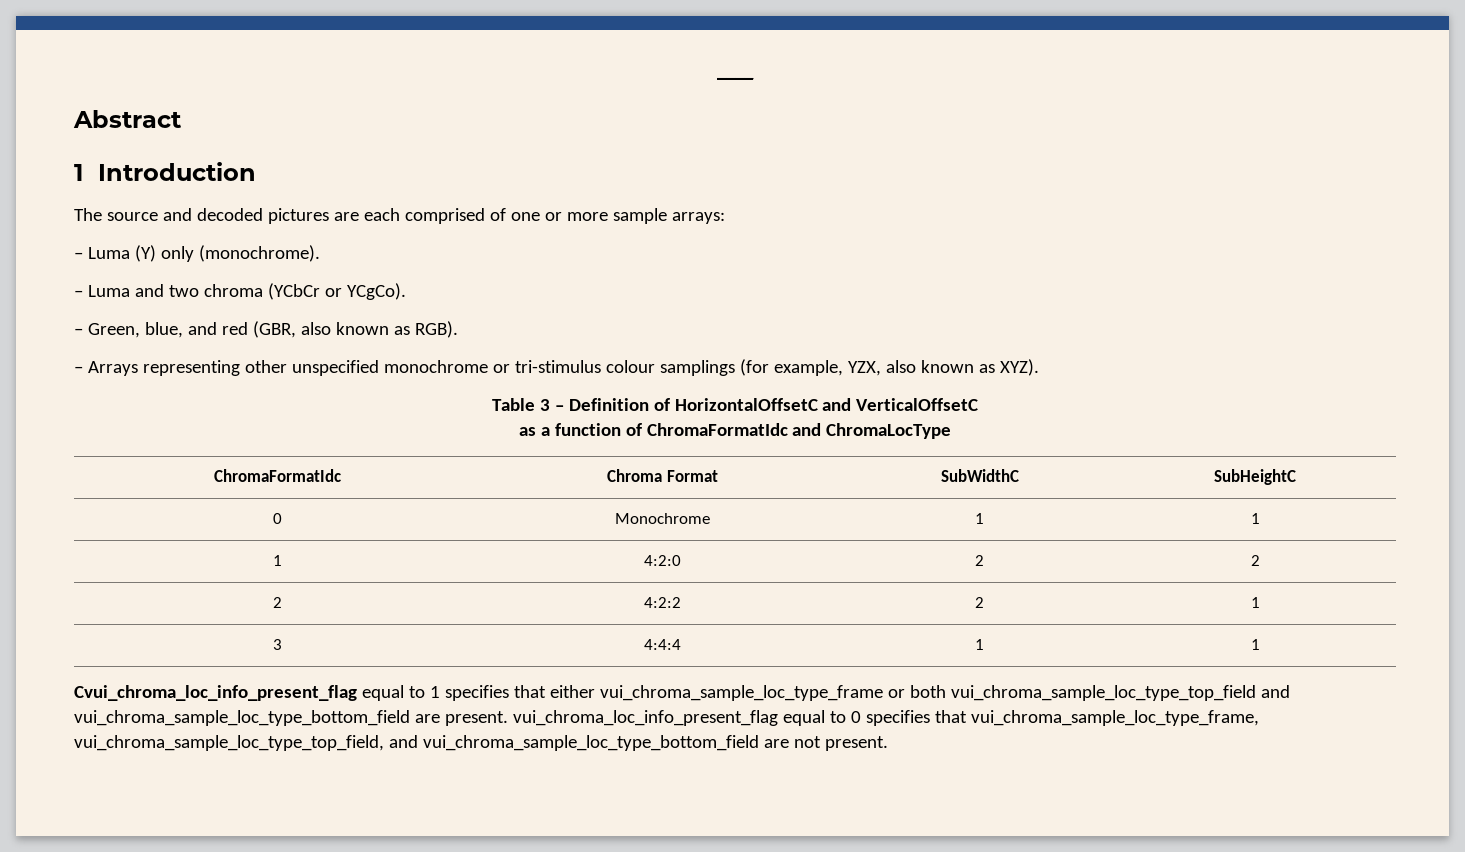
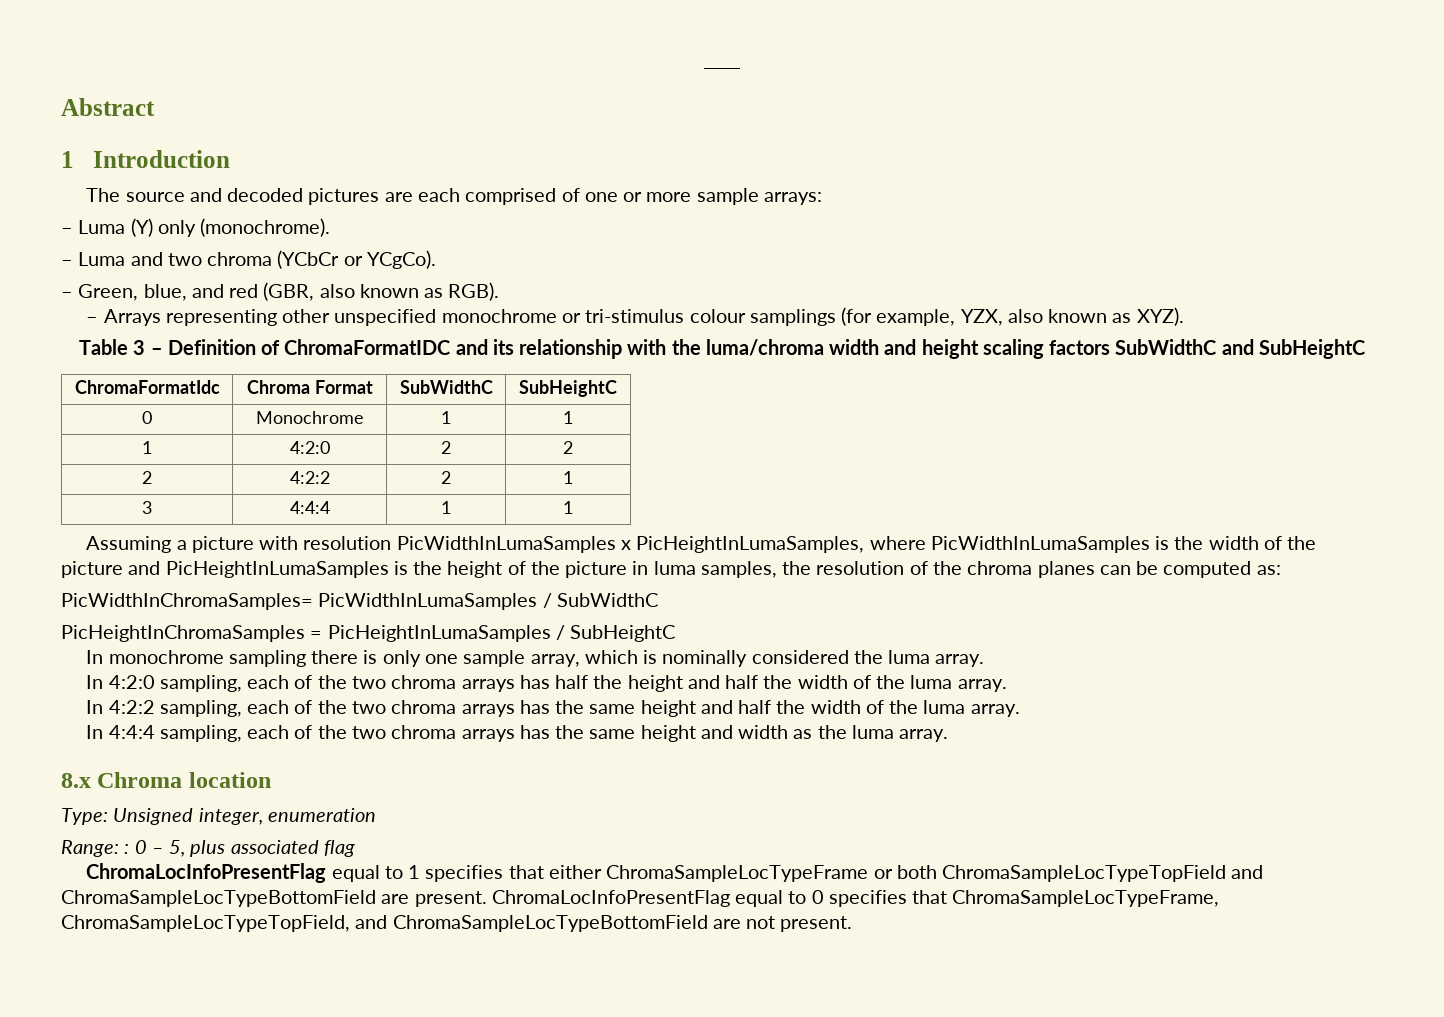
- Table 3 – Definition of HorizontalOffsetC and VerticalOffsetC
- as a function of ChromaFormatIdc and ChromaLocType
+ Table 3 – Definition of ChromaFormatIDC and its relationship with the luma/chroma width and height scaling factors SubWidthC and SubHeightC
- Cvui_chroma_loc_info_present_flag equal to 1 specifies that either vui_chroma_sample_loc_type_frame or both vui_chroma_sample_loc_type_top_field and vui_chroma_sample_loc_type_bottom_field are present. vui_chroma_loc_info_present_flag equal to 0 specifies that vui_chroma_sample_loc_type_frame, vui_chroma_sample_loc_type_top_field, and vui_chroma_sample_loc_type_bottom_field are not present.
+ Assuming a picture with resolution PicWidthInLumaSamples x PicHeightInLumaSamples, where PicWidthInLumaSamples is the width of the picture and PicHeightInLumaSamples is the height of the picture in luma samples, the resolution of the chroma planes can be computed as:
+ PicWidthInChromaSamples= PicWidthInLumaSamples / SubWidthC
+ PicHeightInChromaSamples = PicHeightInLumaSamples / SubHeightC
+ In monochrome sampling there is only one sample array, which is nominally considered the luma array.
+ In 4:2:0 sampling, each of the two chroma arrays has half the height and half the width of the luma array.
+ In 4:2:2 sampling, each of the two chroma arrays has the same height and half the width of the luma array.
+ In 4:4:4 sampling, each of the two chroma arrays has the same height and width as the luma array.
+ 8.x Chroma location
+ Type: Unsigned integer, enumeration
+ Range: : 0 – 5, plus associated flag
+ ChromaLocInfoPresentFlag equal to 1 specifies that either ChromaSampleLocTypeFrame or both ChromaSampleLocTypeTopField and ChromaSampleLocTypeBottomField are present. ChromaLocInfoPresentFlag equal to 0 specifies that ChromaSampleLocTypeFrame, ChromaSampleLocTypeTopField, and ChromaSampleLocTypeBottomField are not present.

